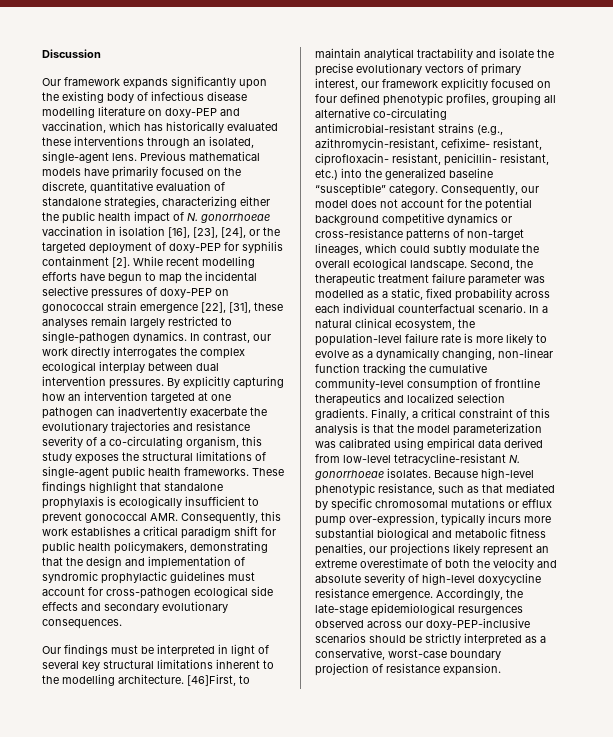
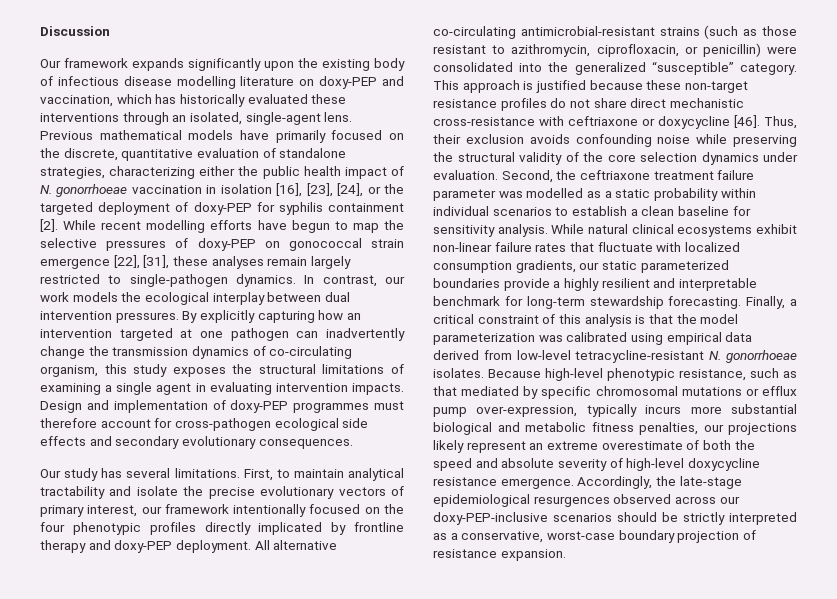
- While recent modelling efforts have begun to map the incidental selective pressures of doxy-PEP on gonococcal strain emergence [22], [31], these analyses remain largely restricted to single-pathogen dynamics.
+ While recent modelling efforts have begun to map the selective pressures of doxy-PEP on gonococcal strain emergence [22], [31], these analyses remain largely restricted to single-pathogen dynamics.
- In contrast, our work directly interrogates the complex ecological interplay between dual intervention pressures.
+ In contrast, our work models the ecological interplay between dual intervention pressures.
- By explicitly capturing how an intervention targeted at one pathogen can inadvertently exacerbate the evolutionary trajectories and resistance severity of a co-circulating organism, this study exposes the structural limitations of single-agent public health frameworks. These findings highlight that standalone prophylaxis is ecologically insufficient to prevent gonococcal AMR. Consequently, this work establishes a critical paradigm shift for public health policymakers, demonstrating that the design and implementation of syndromic prophylactic guidelines must account for cross-pathogen ecological side effects and secondary evolutionary consequences.
+ By explicitly capturing how an intervention targeted at one pathogen can inadvertently change the transmission dynamics of co-circulating organism, this study exposes the structural limitations of examining a single agent in evaluating intervention impacts. Design and implementation of doxy-PEP programmes must therefore account for cross-pathogen ecological side effects and secondary evolutionary consequences.
- Our findings must be interpreted in light of several key structural limitations inherent to the modelling architecture. [46]First, to maintain analytical tractability and isolate the precise evolutionary vectors of primary interest, our framework explicitly focused on four defined phenotypic profiles, grouping all alternative co-circulating antimicrobial-resistant strains (e.g., azithromycin-resistant, cefixime- resistant, ciprofloxacin- resistant, penicillin- resistant, etc.) into the generalized baseline “susceptible” category.
+ Our study has several limitations. First, to maintain analytical tractability and isolate the precise evolutionary vectors of primary interest, our framework intentionally focused on the four phenotypic profiles directly implicated by frontline therapy and doxy-PEP deployment. All alternative co-circulating antimicrobial-resistant strains (such as those resistant to azithromycin, ciprofloxacin, or penicillin) were consolidated into the generalized “susceptible” category.
- Consequently, our model does not account for the potential background competitive dynamics or cross-resistance patterns of non-target lineages, which could subtly modulate the overall ecological landscape.
+ This approach is justified because these non-target resistance profiles do not share direct mechanistic cross-resistance with ceftriaxone or doxycycline [46]. Thus, their exclusion avoids confounding noise while preserving the structural validity of the core selection dynamics under evaluation.
- Second, the therapeutic treatment failure parameter was modelled as a static, fixed probability across each individual counterfactual scenario. In a natural clinical ecosystem, the population-level failure rate is more likely to evolve as a dynamically changing, non-linear function tracking the cumulative community-level consumption of frontline therapeutics and localized selection gradients.
+ Second, the ceftriaxone treatment failure parameter was modelled as a static probability within individual scenarios to establish a clean baseline for sensitivity analysis. While natural clinical ecosystems exhibit non-linear failure rates that fluctuate with localized consumption gradients, our static parameterized boundaries provide a highly resilient and interpretable benchmark for long-term stewardship forecasting.
- Because high-level phenotypic resistance, such as that mediated by specific chromosomal mutations or efflux pump over-expression, typically incurs more substantial biological and metabolic fitness penalties, our projections likely represent an extreme overestimate of both the velocity and absolute severity of high-level doxycycline resistance emergence.
+ Because high-level phenotypic resistance, such as that mediated by specific chromosomal mutations or efflux pump over-expression, typically incurs more substantial biological and metabolic fitness penalties, our projections likely represent an extreme overestimate of both the speed and absolute severity of high-level doxycycline resistance emergence.

